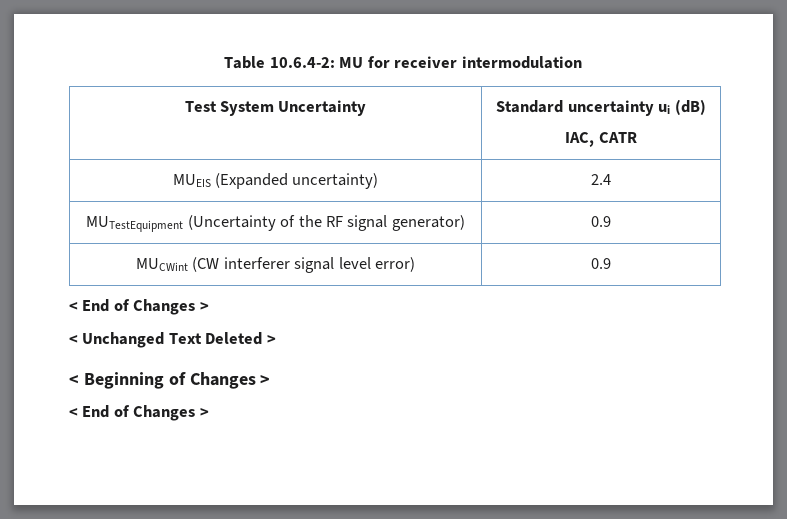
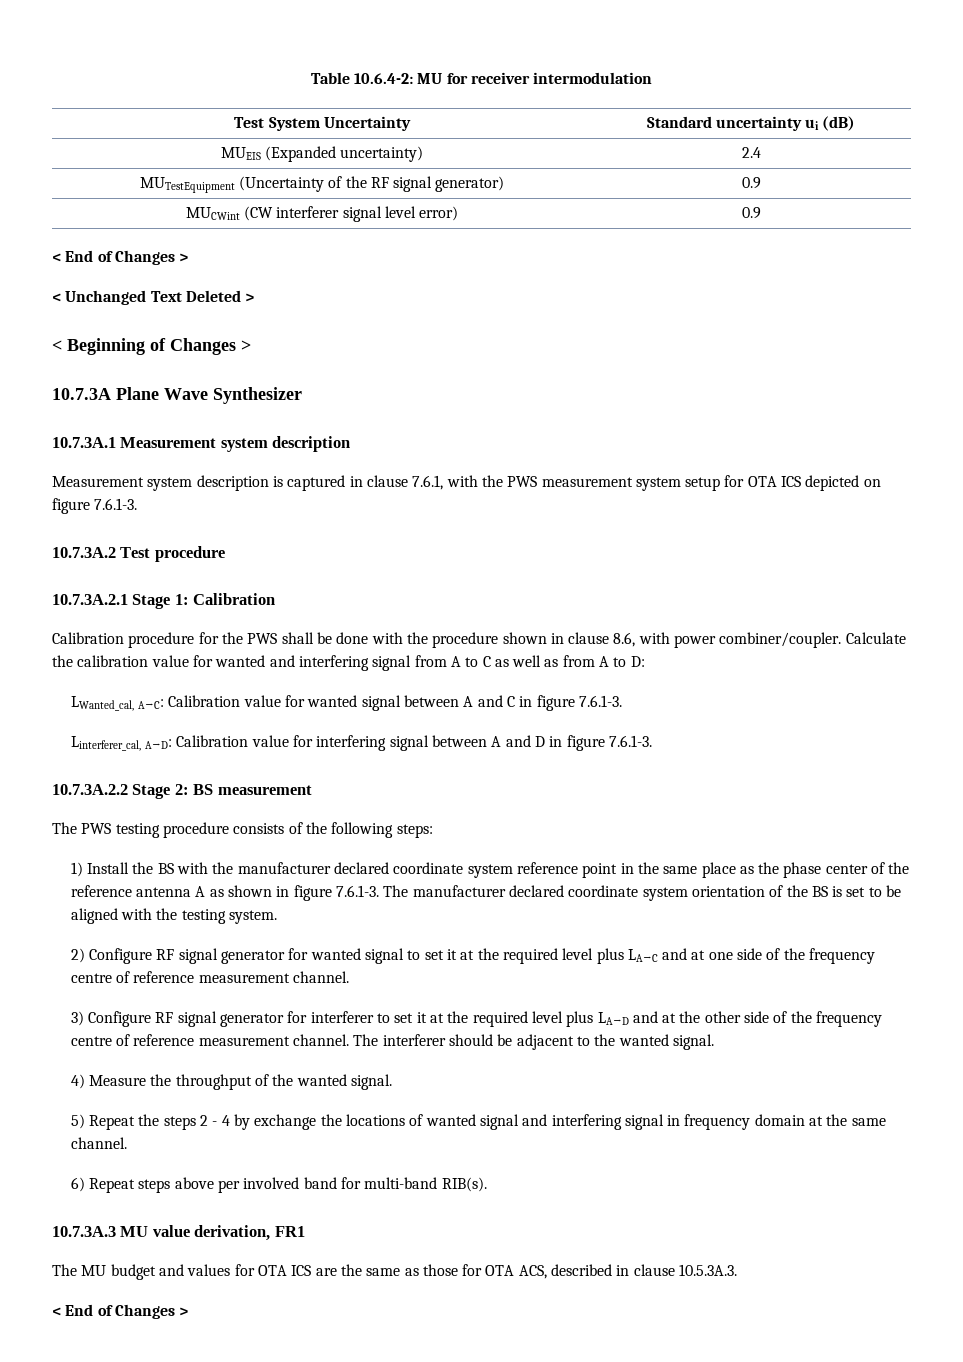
  Test System Uncertainty | Standard uncertainty ui (dB)
- IAC, CATR
+ 10.7.3A Plane Wave Synthesizer
+ 10.7.3A.1 Measurement system description
+ Measurement system description is captured in clause 7.6.1, with the PWS measurement system setup for OTA ICS depicted on figure 7.6.1-3.
+ 10.7.3A.2 Test procedure
+ 10.7.3A.2.1 Stage 1: Calibration
+ Calibration procedure for the PWS shall be done with the procedure shown in clause 8.6, with power combiner/coupler. Calculate the calibration value for wanted and interfering signal from A to C as well as from A to D:
+ LWanted_cal, A→C: Calibration value for wanted signal between A and C in figure 7.6.1-3.
+ Linterferer_cal, A→D: Calibration value for interfering signal between A and D in figure 7.6.1-3.
+ 10.7.3A.2.2 Stage 2: BS measurement
+ The PWS testing procedure consists of the following steps:
+ 1) Install the BS with the manufacturer declared coordinate system reference point in the same place as the phase center of the reference antenna A as shown in figure 7.6.1-3. The manufacturer declared coordinate system orientation of the BS is set to be aligned with the testing system.
+ 2) Configure RF signal generator for wanted signal to set it at the required level plus LA→C and at one side of the frequency centre of reference measurement channel.
+ 3) Configure RF signal generator for interferer to set it at the required level plus LA→D and at the other side of the frequency centre of reference measurement channel. The interferer should be adjacent to the wanted signal.
+ 4) Measure the throughput of the wanted signal.
+ 5) Repeat the steps 2 - 4 by exchange the locations of wanted signal and interfering signal in frequency domain at the same channel.
+ 6) Repeat steps above per involved band for multi-band RIB(s).
+ 10.7.3A.3 MU value derivation, FR1
+ The MU budget and values for OTA ICS are the same as those for OTA ACS, described in clause 10.5.3A.3.

